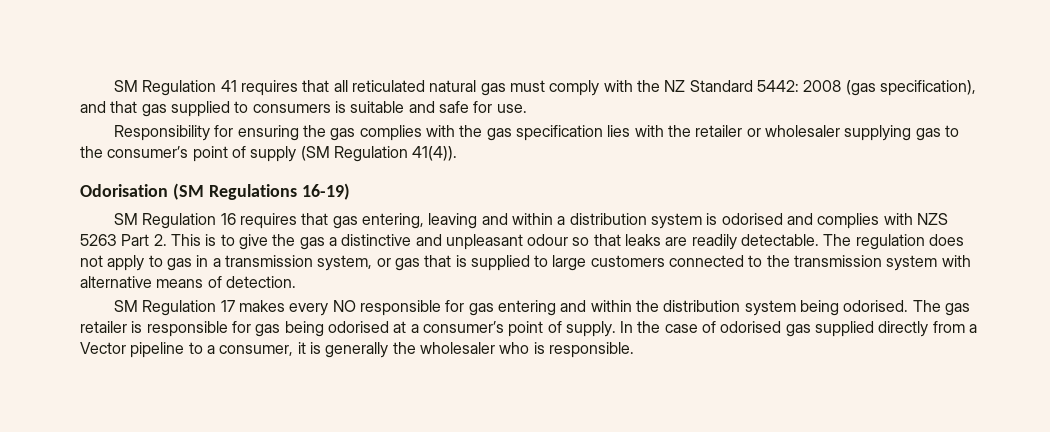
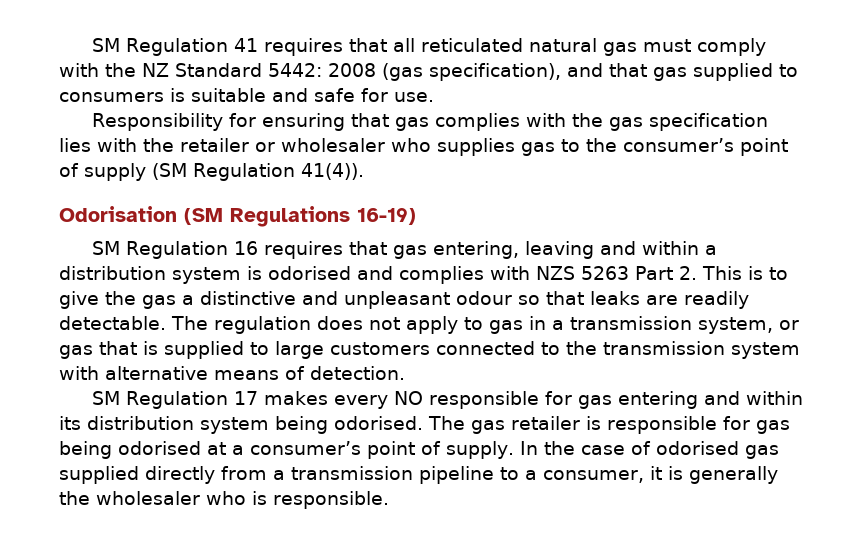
- Responsibility for ensuring the gas complies with the gas specification lies with the retailer or wholesaler supplying gas to the consumer’s point of supply (SM Regulation 41(4)).
+ Responsibility for ensuring that gas complies with the gas specification lies with the retailer or wholesaler who supplies gas to the consumer’s point of supply (SM Regulation 41(4)).
- SM Regulation 17 makes every NO responsible for gas entering and within the distribution system being odorised.
+ SM Regulation 17 makes every NO responsible for gas entering and within its distribution system being odorised.
- In the case of odorised gas supplied directly from a Vector pipeline to a consumer, it is generally the wholesaler who is responsible.
+ In the case of odorised gas supplied directly from a transmission pipeline to a consumer, it is generally the wholesaler who is responsible.

